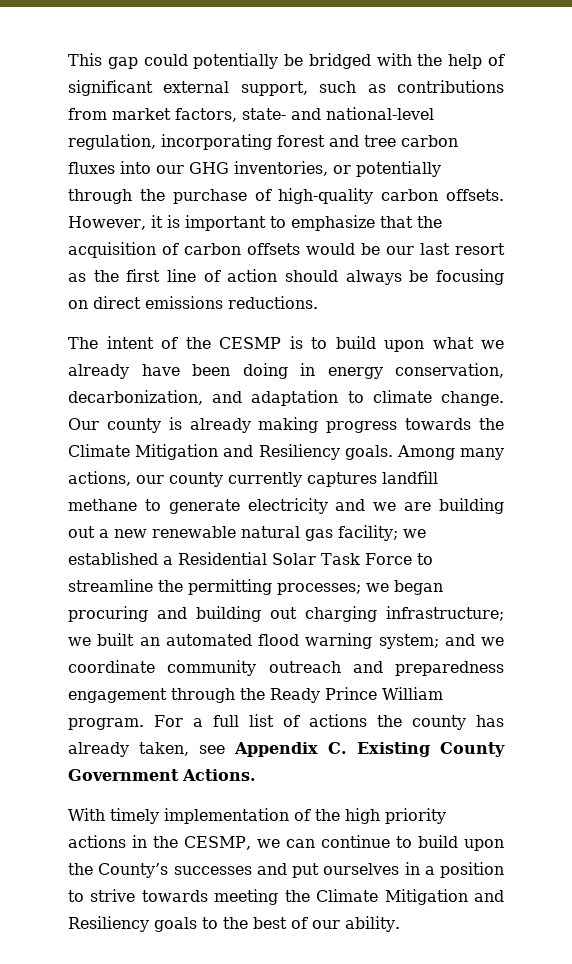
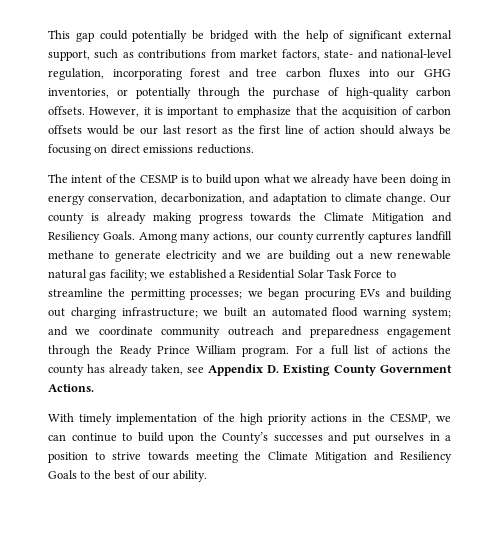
- Our county is already making progress towards the Climate Mitigation and Resiliency goals.
+ Our county is already making progress towards the Climate Mitigation and Resiliency Goals.
- we began procuring and building out charging infrastructure;
+ we began procuring EVs and building out charging infrastructure;
- For a full list of actions the county has already taken, see Appendix C. Existing County Government Actions.
+ For a full list of actions the county has already taken, see Appendix D. Existing County Government Actions.
- With timely implementation of the high priority actions in the CESMP, we can continue to build upon the County’s successes and put ourselves in a position to strive towards meeting the Climate Mitigation and Resiliency goals to the best of our ability.
+ With timely implementation of the high priority actions in the CESMP, we can continue to build upon the County’s successes and put ourselves in a position to strive towards meeting the Climate Mitigation and Resiliency Goals to the best of our ability.

